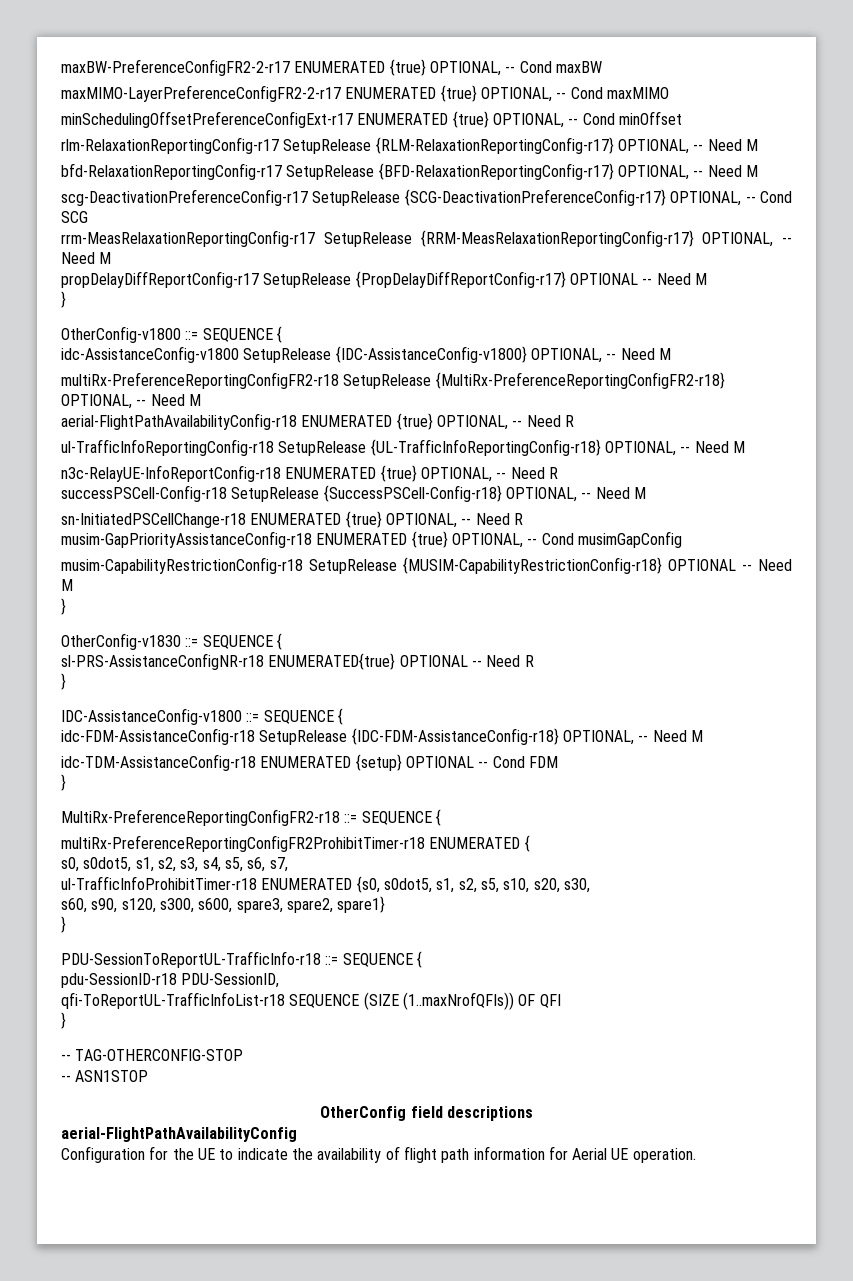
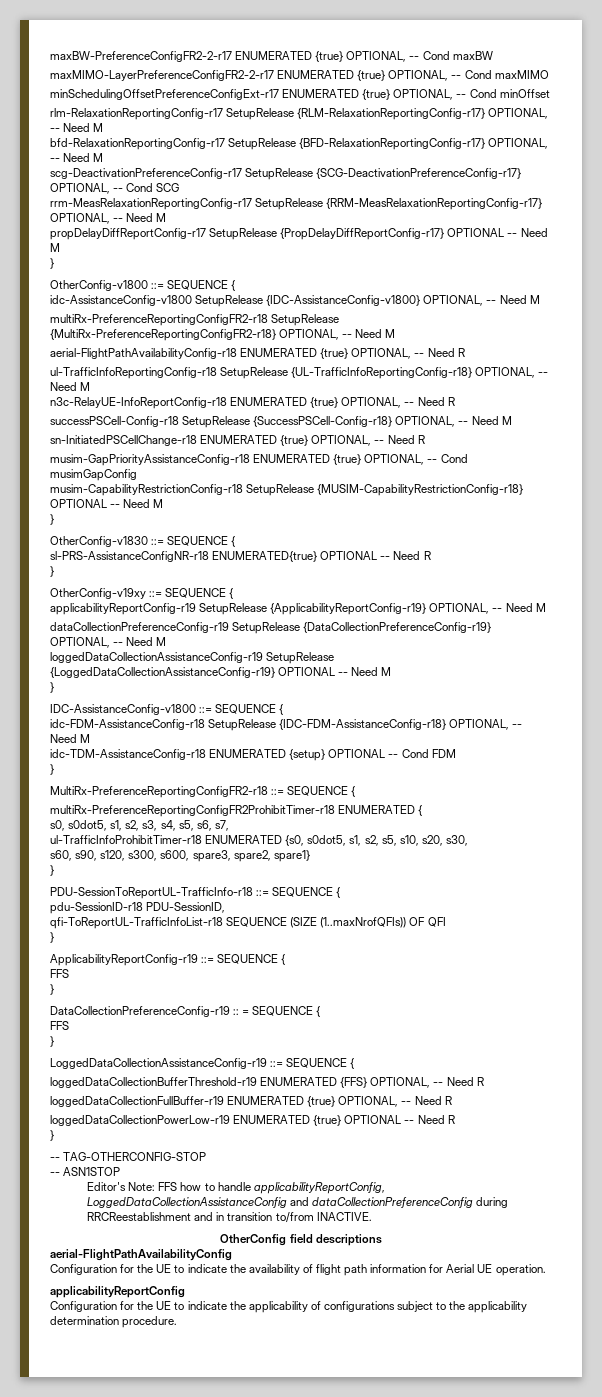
+ OtherConfig-v19xy ::= SEQUENCE {
+ applicabilityReportConfig-r19 SetupRelease {ApplicabilityReportConfig-r19} OPTIONAL, -- Need M
+ dataCollectionPreferenceConfig-r19 SetupRelease {DataCollectionPreferenceConfig-r19} OPTIONAL, -- Need M
+ loggedDataCollectionAssistanceConfig-r19 SetupRelease {LoggedDataCollectionAssistanceConfig-r19} OPTIONAL -- Need M
+ }
+ ApplicabilityReportConfig-r19 ::= SEQUENCE {
+ FFS
+ }
+ DataCollectionPreferenceConfig-r19 :: = SEQUENCE {
+ FFS
+ }
+ LoggedDataCollectionAssistanceConfig-r19 ::= SEQUENCE {
+ loggedDataCollectionBufferThreshold-r19 ENUMERATED {FFS} OPTIONAL, -- Need R
+ loggedDataCollectionFullBuffer-r19 ENUMERATED {true} OPTIONAL, -- Need R
+ loggedDataCollectionPowerLow-r19 ENUMERATED {true} OPTIONAL -- Need R
+ }
  -- TAG-OTHERCONFIG-STOP
  -- ASN1STOP
+ Editor's Note: FFS how to handle applicabilityReportConfig, LoggedDataCollectionAssistanceConfig and dataCollectionPreferenceConfig during RRCReestablishment and in transition to/from INACTIVE.
+ applicabilityReportConfig
+ Configuration for the UE to indicate the applicability of configurations subject to the applicability determination procedure.

